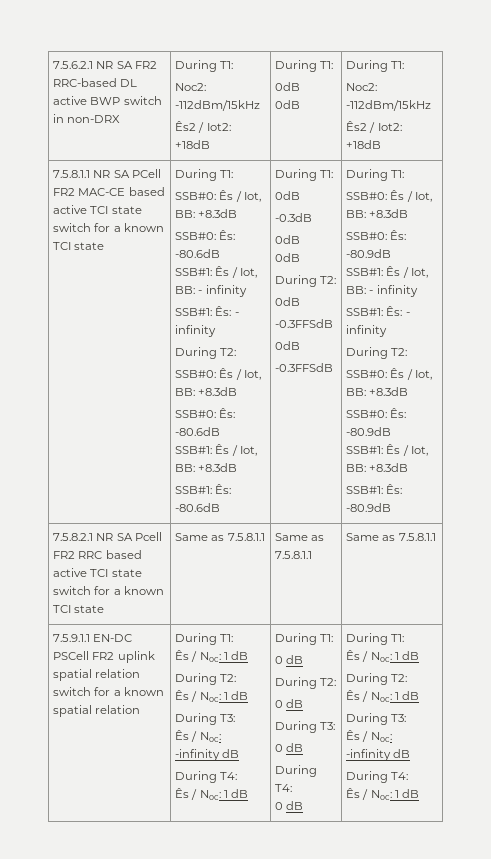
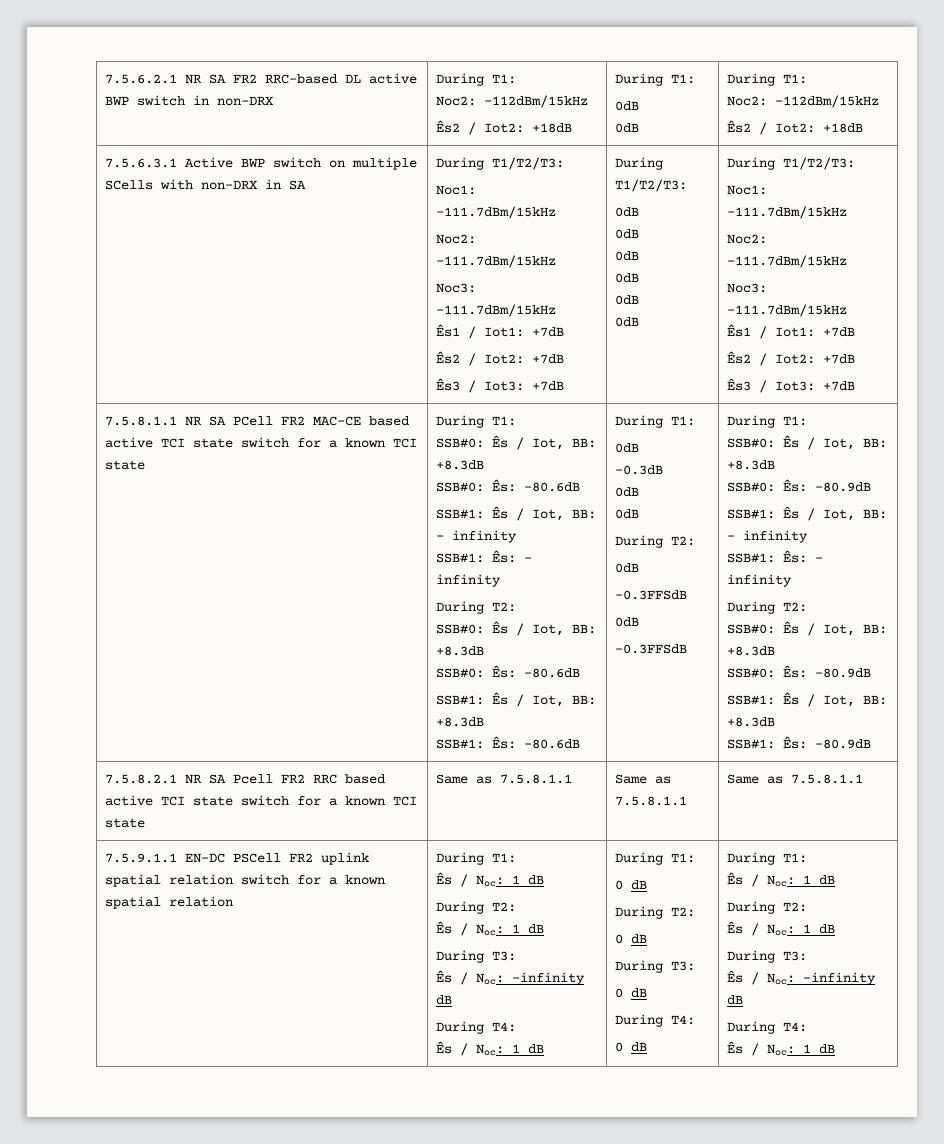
+ 7.5.6.3.1 Active BWP switch on multiple SCells with non-DRX in SA | During T1/T2/T3:
+ Noc1: -111.7dBm/15kHz
+ Noc2: -111.7dBm/15kHz
+ Noc3: -111.7dBm/15kHz
+ Ês1 / Iot1: +7dB
+ Ês2 / Iot2: +7dB
+ Ês3 / Iot3: +7dB | During T1/T2/T3:
+ 0dB
+ 0dB
+ 0dB
+ 0dB
+ 0dB
+ 0dB | During T1/T2/T3:
+ Noc1: -111.7dBm/15kHz
+ Noc2: -111.7dBm/15kHz
+ Noc3: -111.7dBm/15kHz
+ Ês1 / Iot1: +7dB
+ Ês2 / Iot2: +7dB
+ Ês3 / Iot3: +7dB

